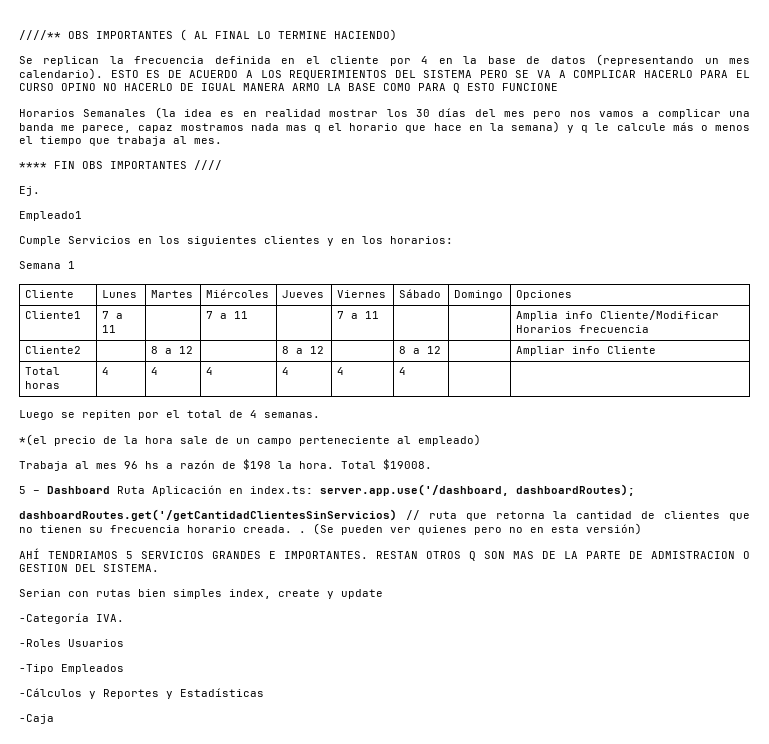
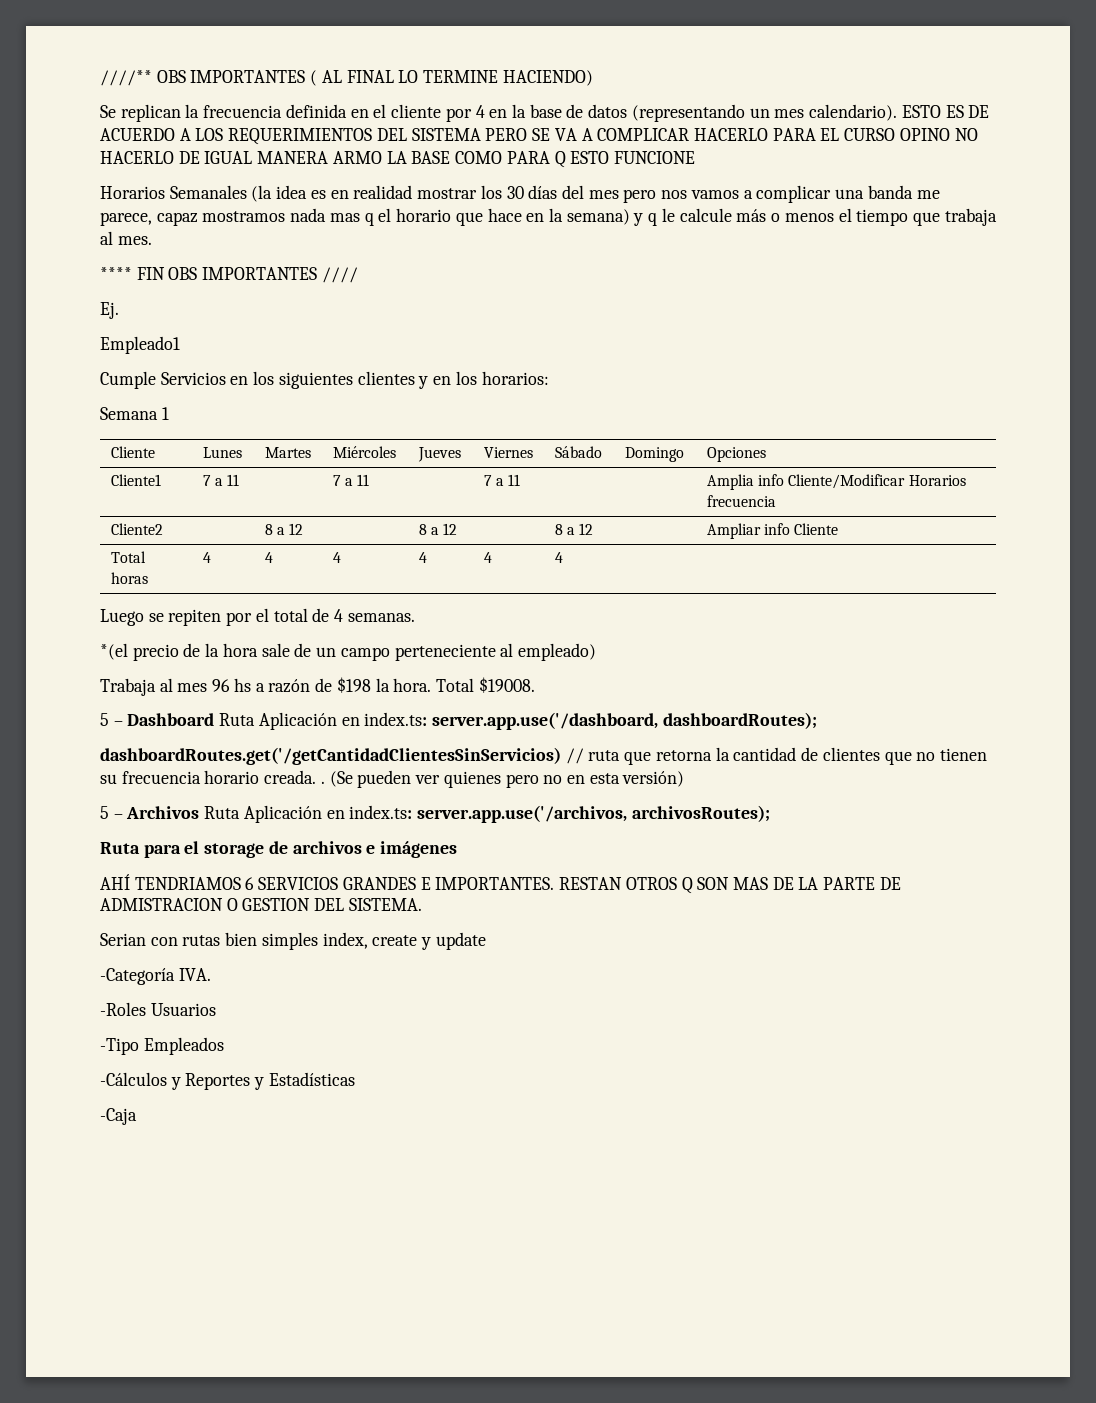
+ 5 – Archivos Ruta Aplicación en index.ts: server.app.use('/archivos, archivosRoutes);
+ Ruta para el storage de archivos e imágenes
- AHÍ TENDRIAMOS 5 SERVICIOS GRANDES E IMPORTANTES.
+ AHÍ TENDRIAMOS 6 SERVICIOS GRANDES E IMPORTANTES.

